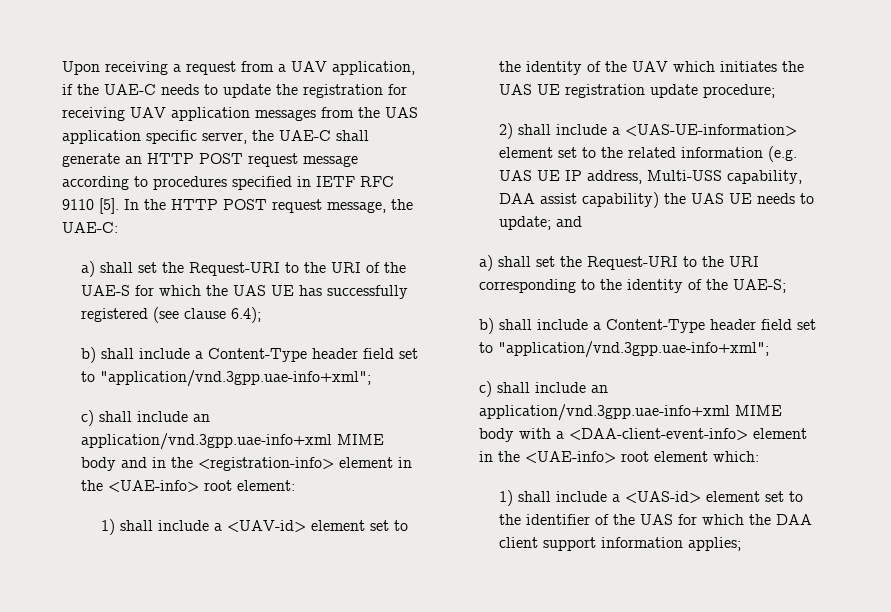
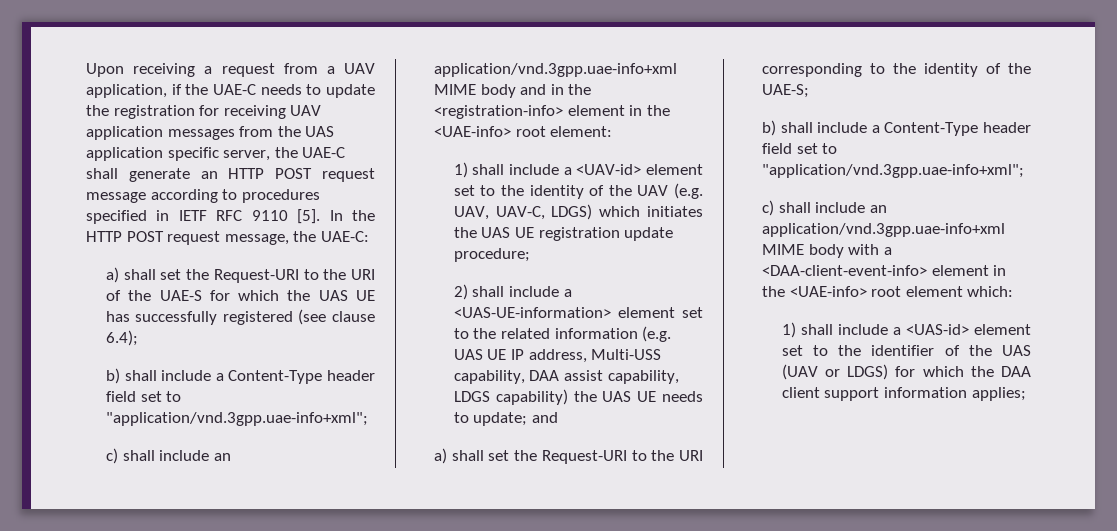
- 1) shall include a <UAV-id> element set to the identity of the UAV which initiates the UAS UE registration update procedure;
+ 1) shall include a <UAV-id> element set to the identity of the UAV (e.g. UAV, UAV-C, LDGS) which initiates the UAS UE registration update procedure;
- 2) shall include a <UAS-UE-information> element set to the related information (e.g. UAS UE IP address, Multi-USS capability, DAA assist capability) the UAS UE needs to update; and
+ 2) shall include a <UAS-UE-information> element set to the related information (e.g. UAS UE IP address, Multi-USS capability, DAA assist capability, LDGS capability) the UAS UE needs to update; and
- 1) shall include a <UAS-id> element set to the identifier of the UAS for which the DAA client support information applies;
+ 1) shall include a <UAS-id> element set to the identifier of the UAS (UAV or LDGS) for which the DAA client support information applies;

